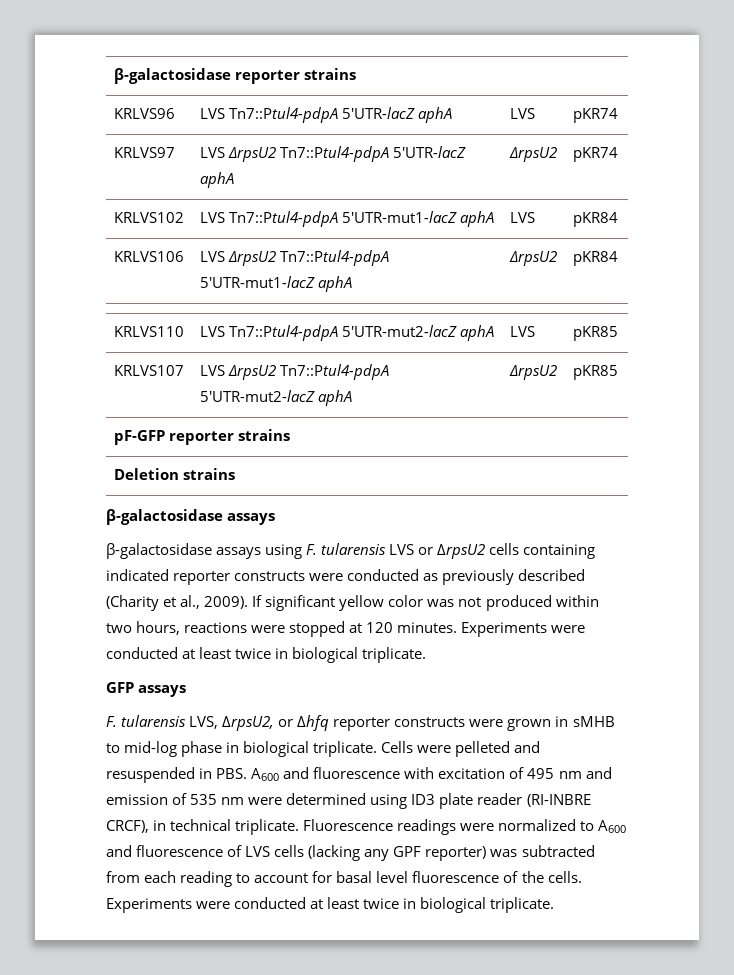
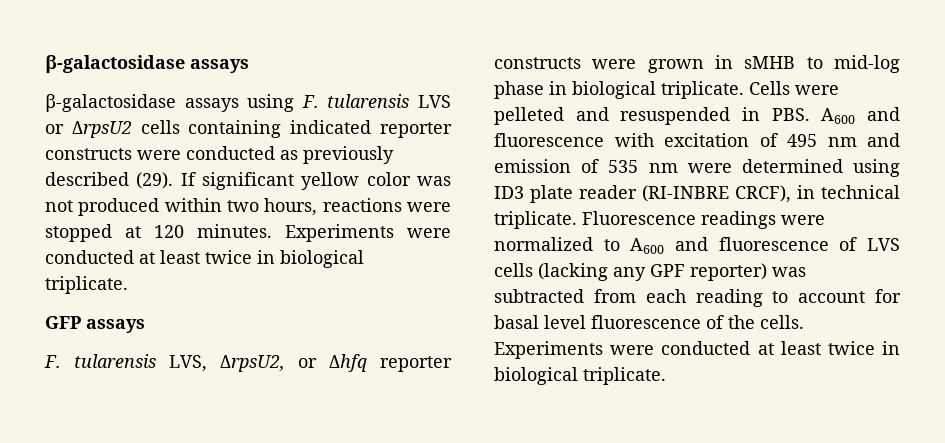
- β-galactosidase reporter strains
- KRLVS96 | LVS Tn7::Ptul4-pdpA 5'UTR-lacZ aphA | LVS | pKR74
- KRLVS97 | LVS ΔrpsU2 Tn7::Ptul4-pdpA 5'UTR-lacZ aphA | ΔrpsU2 | pKR74
- KRLVS102 | LVS Tn7::Ptul4-pdpA 5'UTR-mut1-lacZ aphA | LVS | pKR84
- KRLVS106 | LVS ΔrpsU2 Tn7::Ptul4-pdpA 5'UTR-mut1-lacZ aphA | ΔrpsU2 | pKR84
- KRLVS110 | LVS Tn7::Ptul4-pdpA 5'UTR-mut2-lacZ aphA | LVS | pKR85
- KRLVS107 | LVS ΔrpsU2 Tn7::Ptul4-pdpA 5'UTR-mut2-lacZ aphA | ΔrpsU2 | pKR85
- pF-GFP reporter strains
- Deletion strains
- β-galactosidase assays using F. tularensis LVS or ΔrpsU2 cells containing indicated reporter constructs were conducted as previously described (Charity et al., 2009).
+ β-galactosidase assays using F. tularensis LVS or ΔrpsU2 cells containing indicated reporter constructs were conducted as previously described (29).

